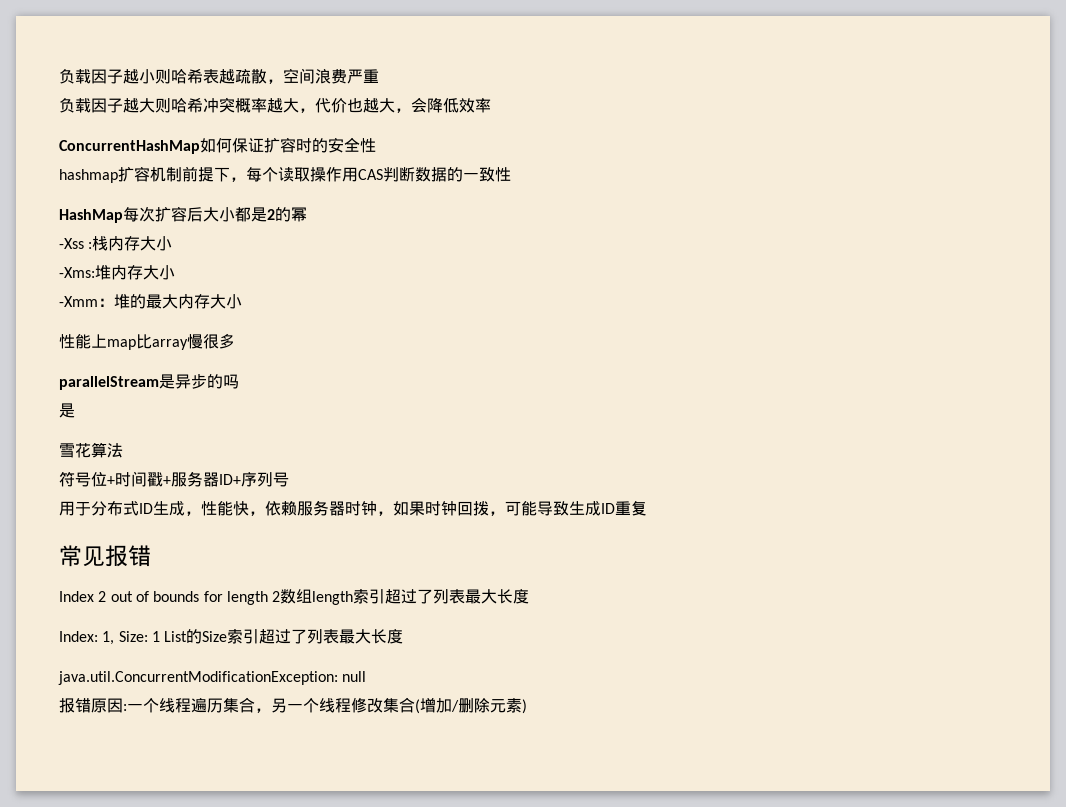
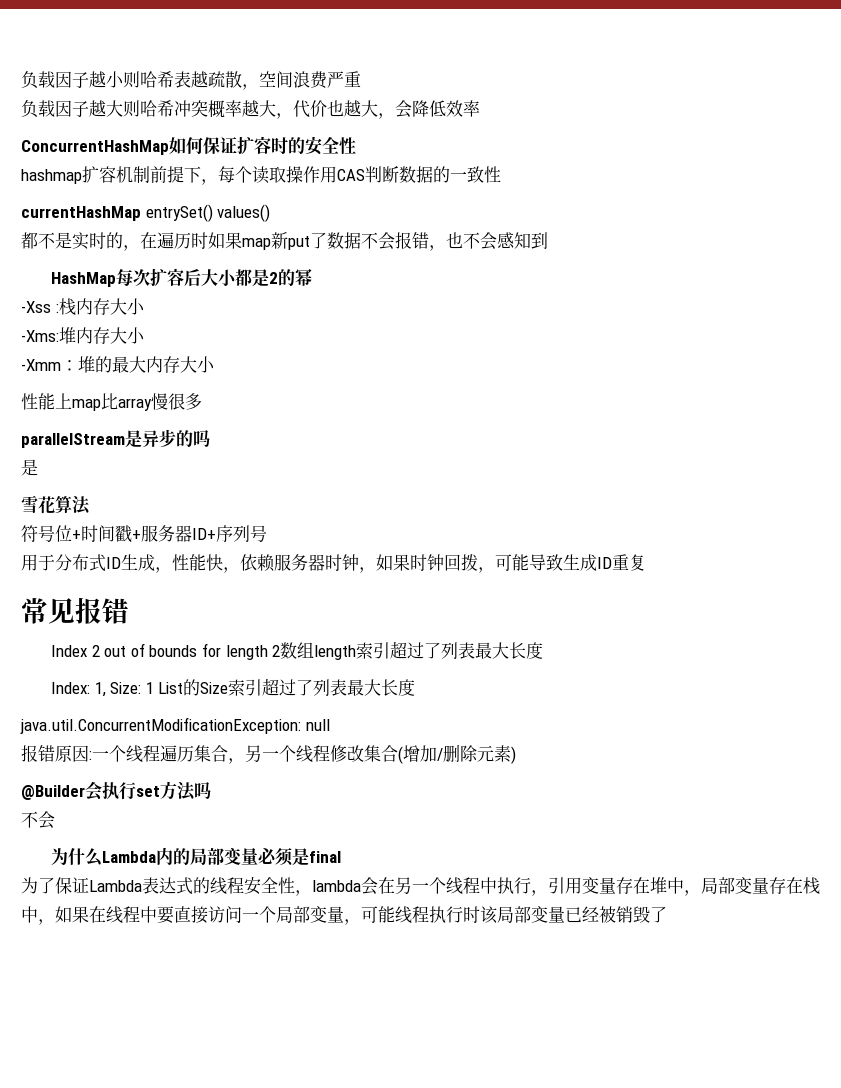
+ currentHashMap entrySet() values()
+ 都不是实时的，在遍历时如果map新put了数据不会报错，也不会感知到
+ @Builder会执行set方法吗
+ 不会
+ 为什么Lambda内的局部变量必须是final
+ 为了保证Lambda表达式的线程安全性，lambda会在另一个线程中执行，引用变量存在堆中，局部变量存在栈中，如果在线程中要直接访问一个局部变量，可能线程执行时该局部变量已经被销毁了

